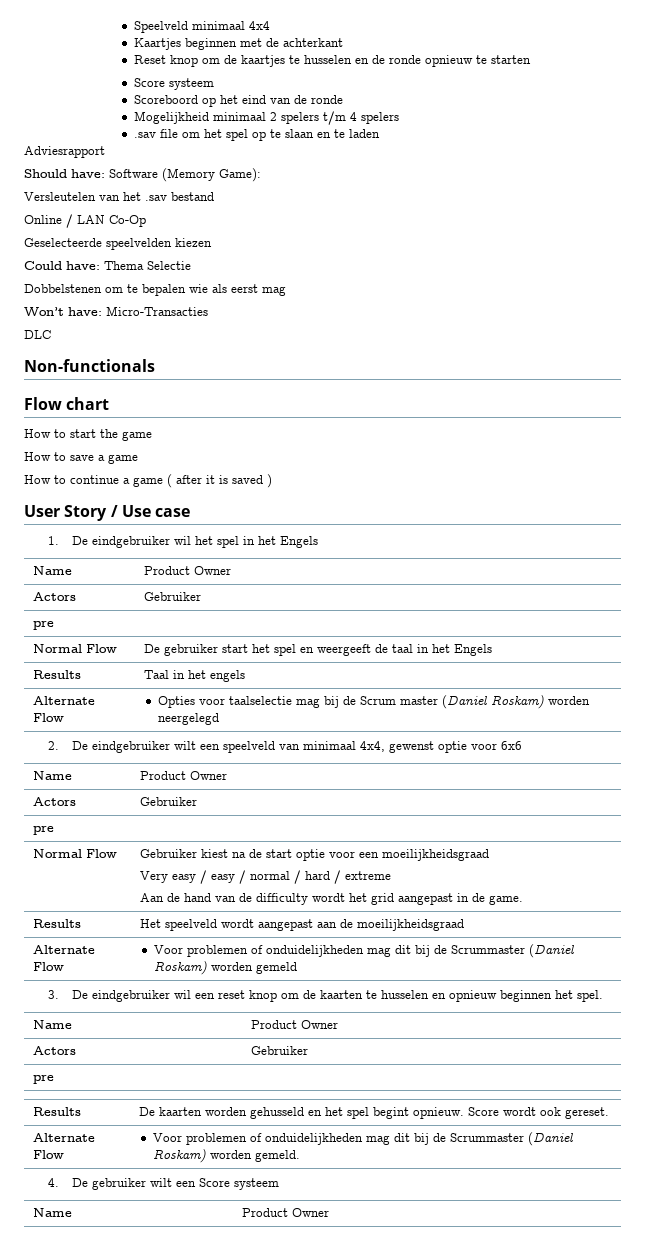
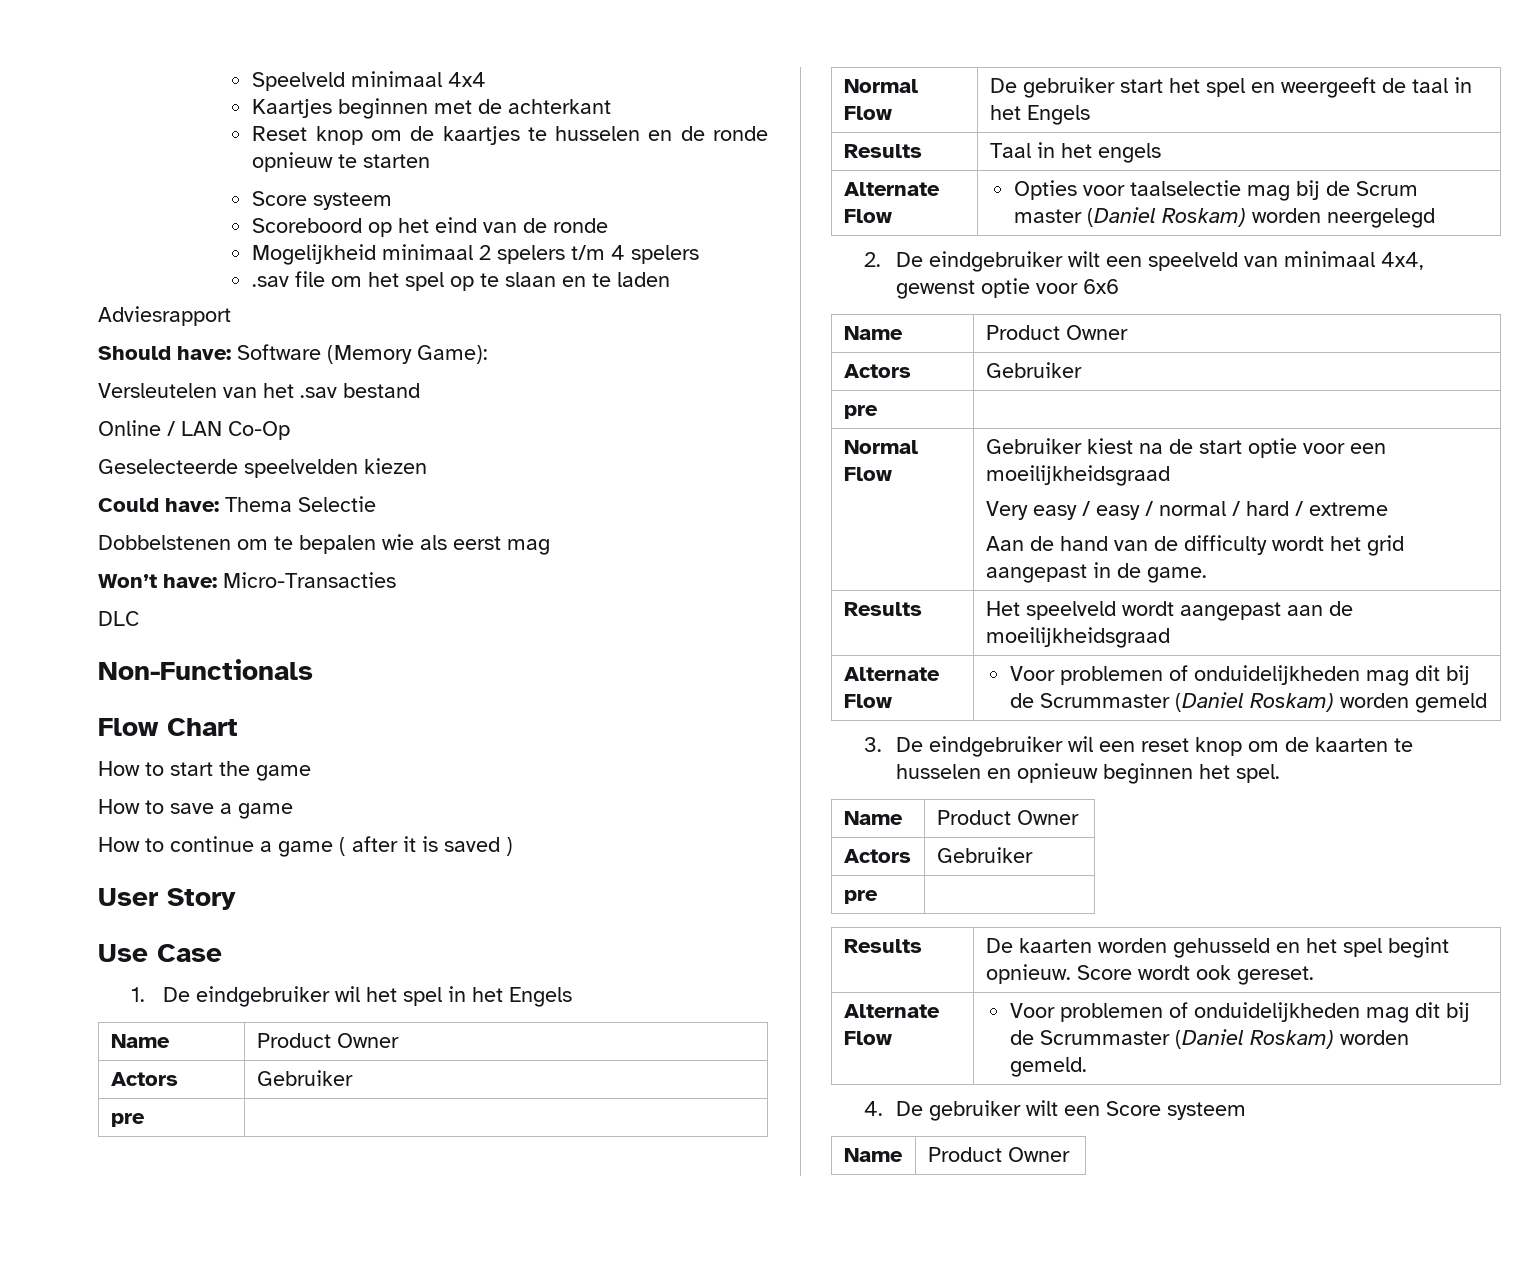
- Non-functionals
- Flow chart
+ Non-Functionals
+ Flow Chart
- User Story / Use case
+ User Story
+ Use Case

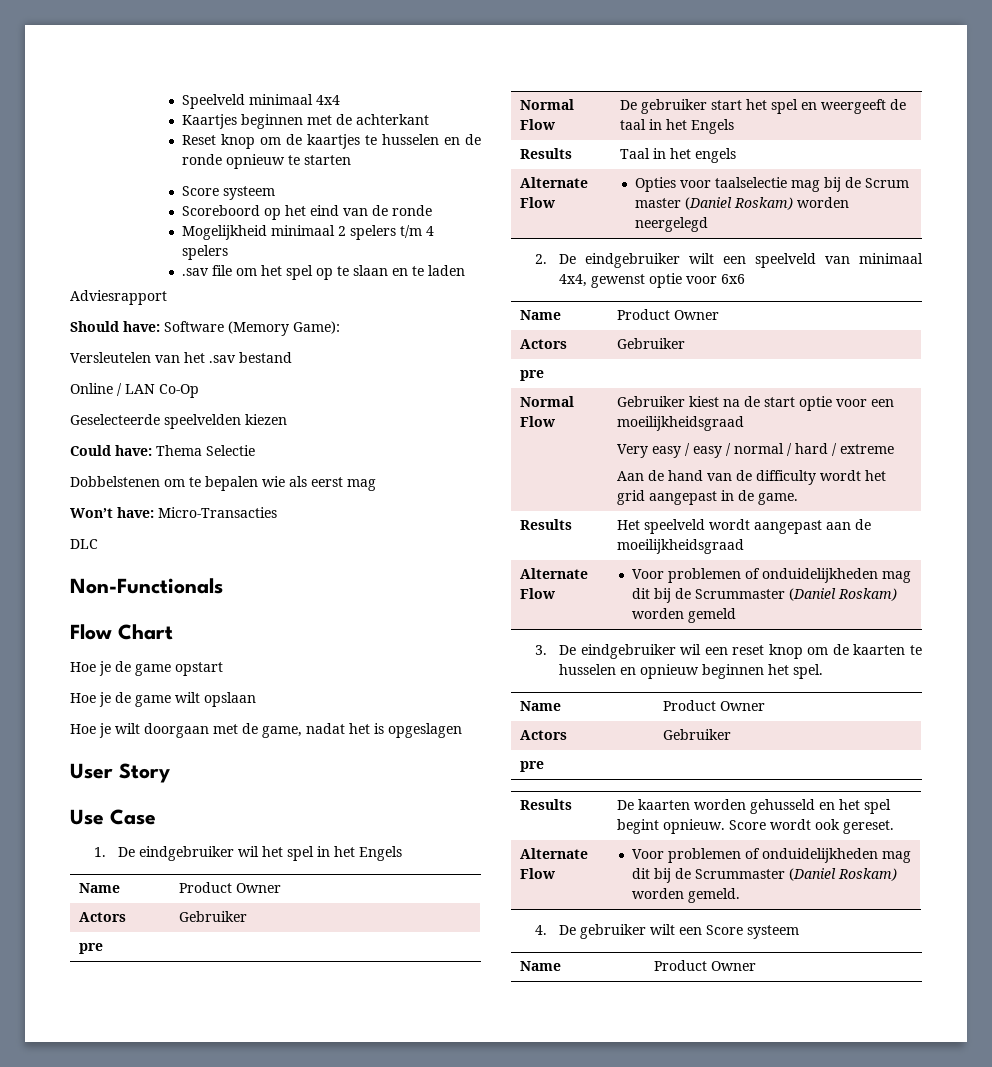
- How to start the game
- How to save a game
- How to continue a game ( after it is saved )
+ Hoe je de game opstart
+ Hoe je de game wilt opslaan
+ Hoe je wilt doorgaan met de game, nadat het is opgeslagen

